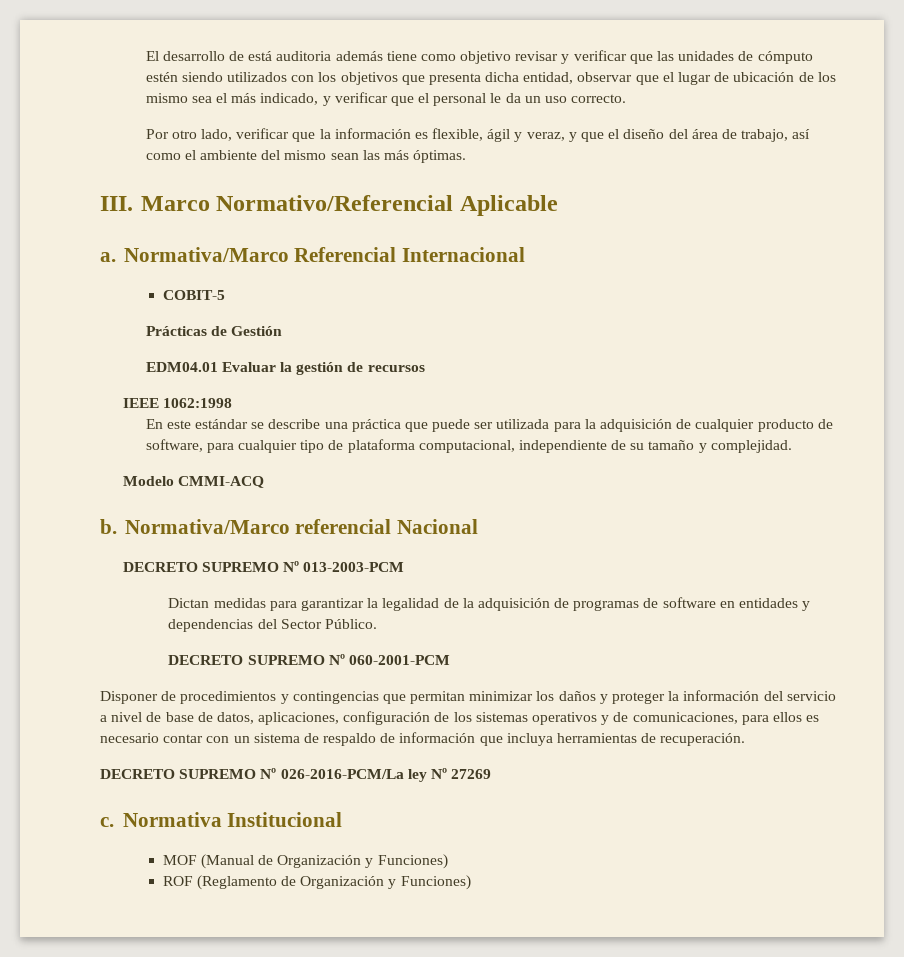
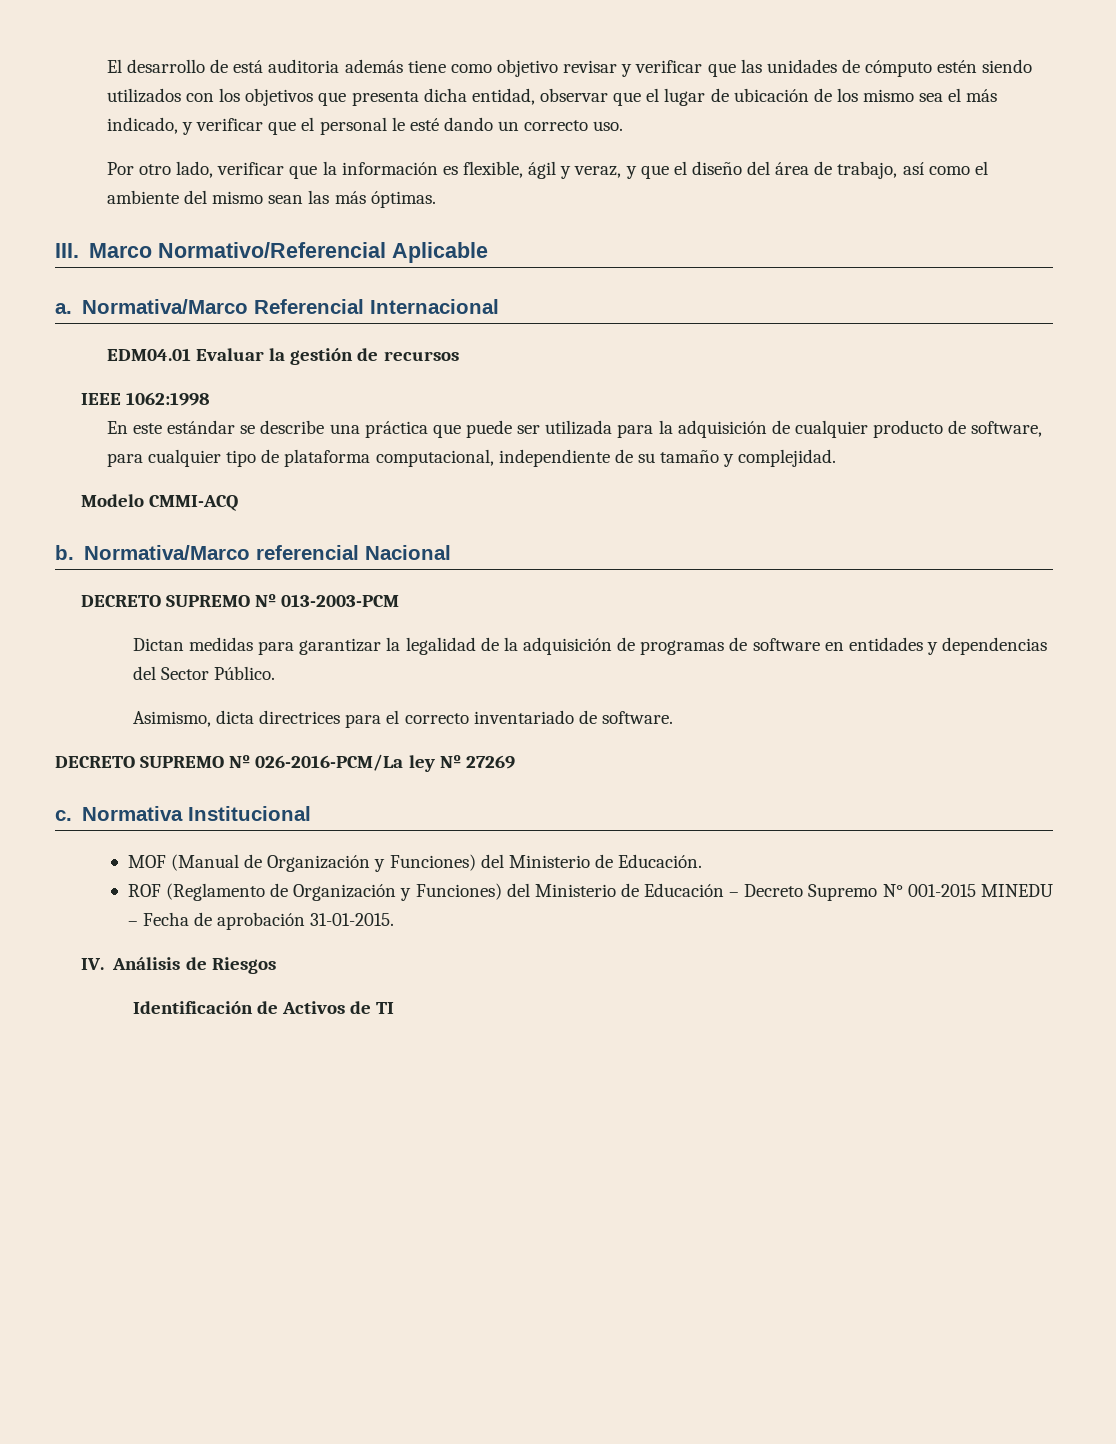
- El desarrollo de está auditoria además tiene como objetivo revisar y verificar que las unidades de cómputo estén siendo utilizados con los objetivos que presenta dicha entidad, observar que el lugar de ubicación de los mismo sea el más indicado, y verificar que el personal le da un uso correcto.
+ El desarrollo de está auditoria además tiene como objetivo revisar y verificar que las unidades de cómputo estén siendo utilizados con los objetivos que presenta dicha entidad, observar que el lugar de ubicación de los mismo sea el más indicado, y verificar que el personal le esté dando un correcto uso.
- COBIT-5
- Prácticas de Gestión
- DECRETO SUPREMO Nº 060-2001-PCM
- Disponer de procedimientos y contingencias que permitan minimizar los daños y proteger la información del servicio a nivel de base de datos, aplicaciones, configuración de los sistemas operativos y de comunicaciones, para ellos es necesario contar con un sistema de respaldo de información que incluya herramientas de recuperación.
+ Asimismo, dicta directrices para el correcto inventariado de software.
- MOF (Manual de Organización y Funciones)
+ MOF (Manual de Organización y Funciones) del Ministerio de Educación.
- ROF (Reglamento de Organización y Funciones)
+ ROF (Reglamento de Organización y Funciones) del Ministerio de Educación – Decreto Supremo N° 001-2015 MINEDU – Fecha de aprobación 31-01-2015.
+ IV. Análisis de Riesgos
+ Identificación de Activos de TI

